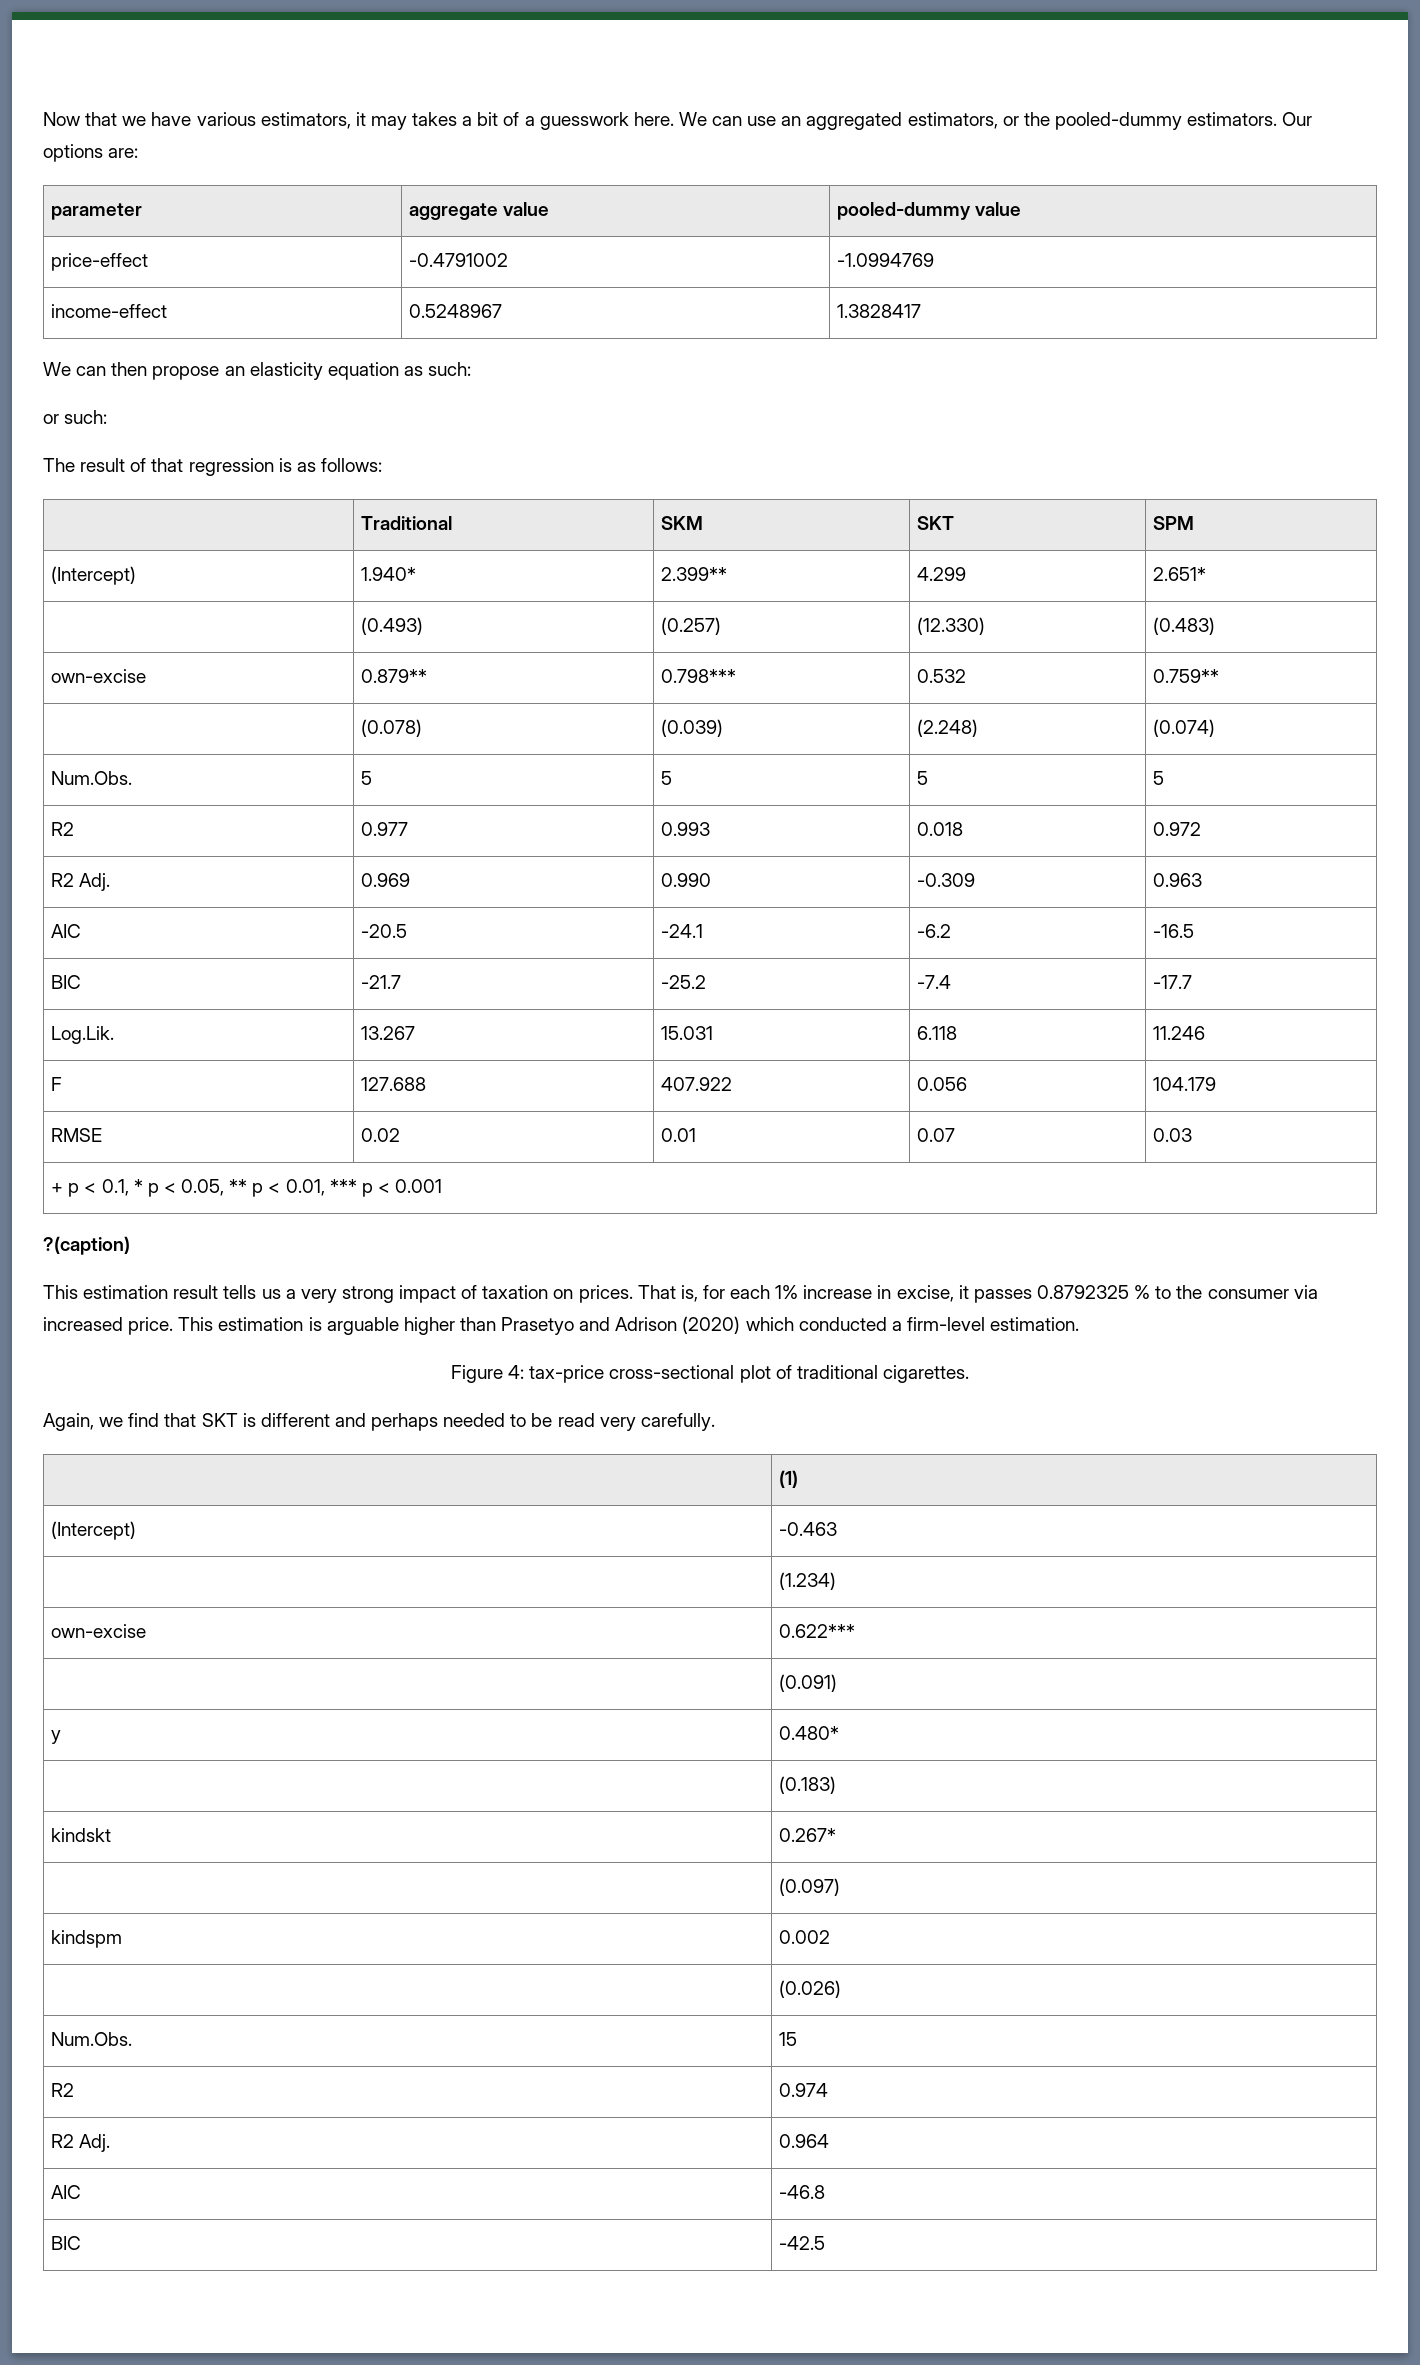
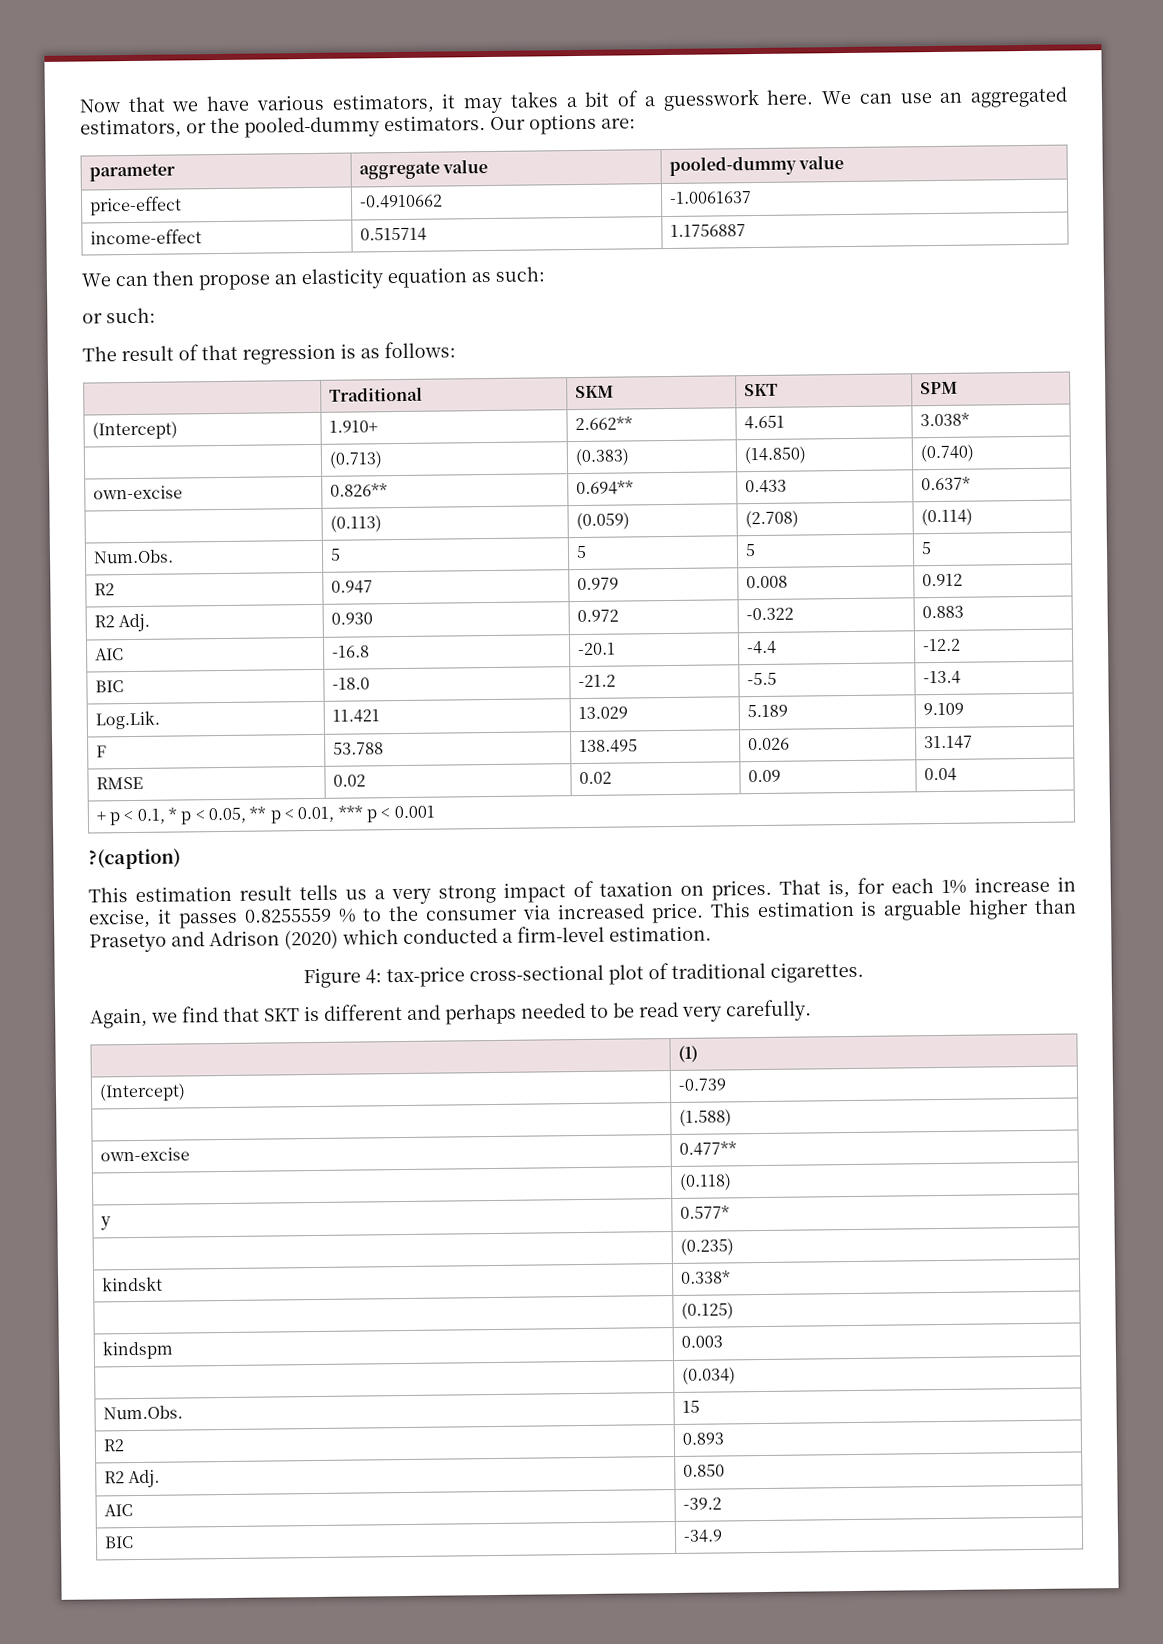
- price-effect | -0.4791002 | -1.0994769
+ price-effect | -0.4910662 | -1.0061637
- income-effect | 0.5248967 | 1.3828417
+ income-effect | 0.515714 | 1.1756887
- (Intercept) | 1.940* | 2.399** | 4.299 | 2.651*
- | (0.493) | (0.257) | (12.330) | (0.483)
- own-excise | 0.879** | 0.798*** | 0.532 | 0.759**
- | (0.078) | (0.039) | (2.248) | (0.074)
+ (Intercept) | 1.910+ | 2.662** | 4.651 | 3.038*
+ | (0.713) | (0.383) | (14.850) | (0.740)
+ own-excise | 0.826** | 0.694** | 0.433 | 0.637*
+ | (0.113) | (0.059) | (2.708) | (0.114)
- R2 | 0.977 | 0.993 | 0.018 | 0.972
- R2 Adj. | 0.969 | 0.990 | -0.309 | 0.963
- AIC | -20.5 | -24.1 | -6.2 | -16.5
- BIC | -21.7 | -25.2 | -7.4 | -17.7
- Log.Lik. | 13.267 | 15.031 | 6.118 | 11.246
- F | 127.688 | 407.922 | 0.056 | 104.179
+ R2 | 0.947 | 0.979 | 0.008 | 0.912
+ R2 Adj. | 0.930 | 0.972 | -0.322 | 0.883
+ AIC | -16.8 | -20.1 | -4.4 | -12.2
+ BIC | -18.0 | -21.2 | -5.5 | -13.4
+ Log.Lik. | 11.421 | 13.029 | 5.189 | 9.109
+ F | 53.788 | 138.495 | 0.026 | 31.147
- RMSE | 0.02 | 0.01 | 0.07 | 0.03
+ RMSE | 0.02 | 0.02 | 0.09 | 0.04
- That is, for each 1% increase in excise, it passes 0.8792325 % to the consumer via increased price.
+ That is, for each 1% increase in excise, it passes 0.8255559 % to the consumer via increased price.
- (Intercept) | -0.463
- | (1.234)
- own-excise | 0.622***
- | (0.091)
+ (Intercept) | -0.739
+ | (1.588)
+ own-excise | 0.477**
+ | (0.118)
- y | 0.480*
- | (0.183)
+ y | 0.577*
+ | (0.235)
- kindskt | 0.267*
- | (0.097)
+ kindskt | 0.338*
+ | (0.125)
- kindspm | 0.002
- | (0.026)
+ kindspm | 0.003
+ | (0.034)
- R2 | 0.974
- R2 Adj. | 0.964
- AIC | -46.8
- BIC | -42.5
+ R2 | 0.893
+ R2 Adj. | 0.850
+ AIC | -39.2
+ BIC | -34.9

